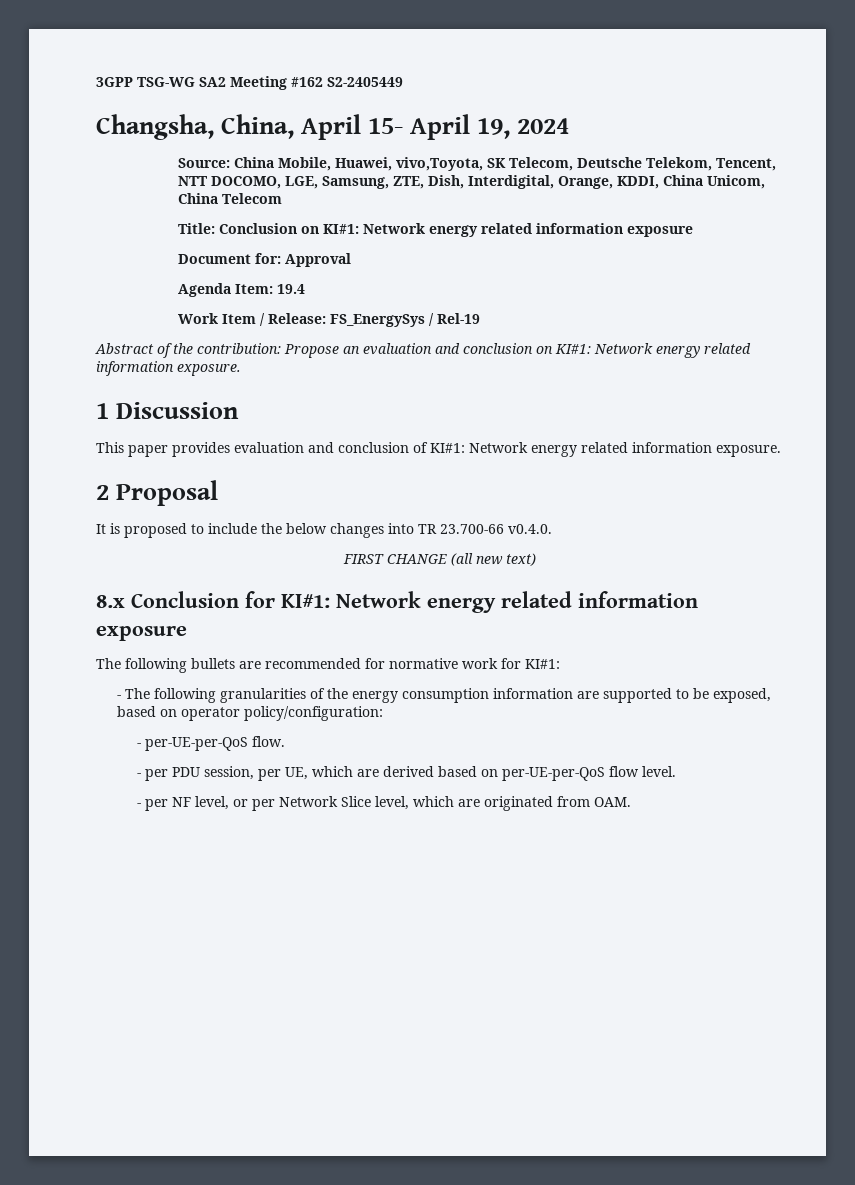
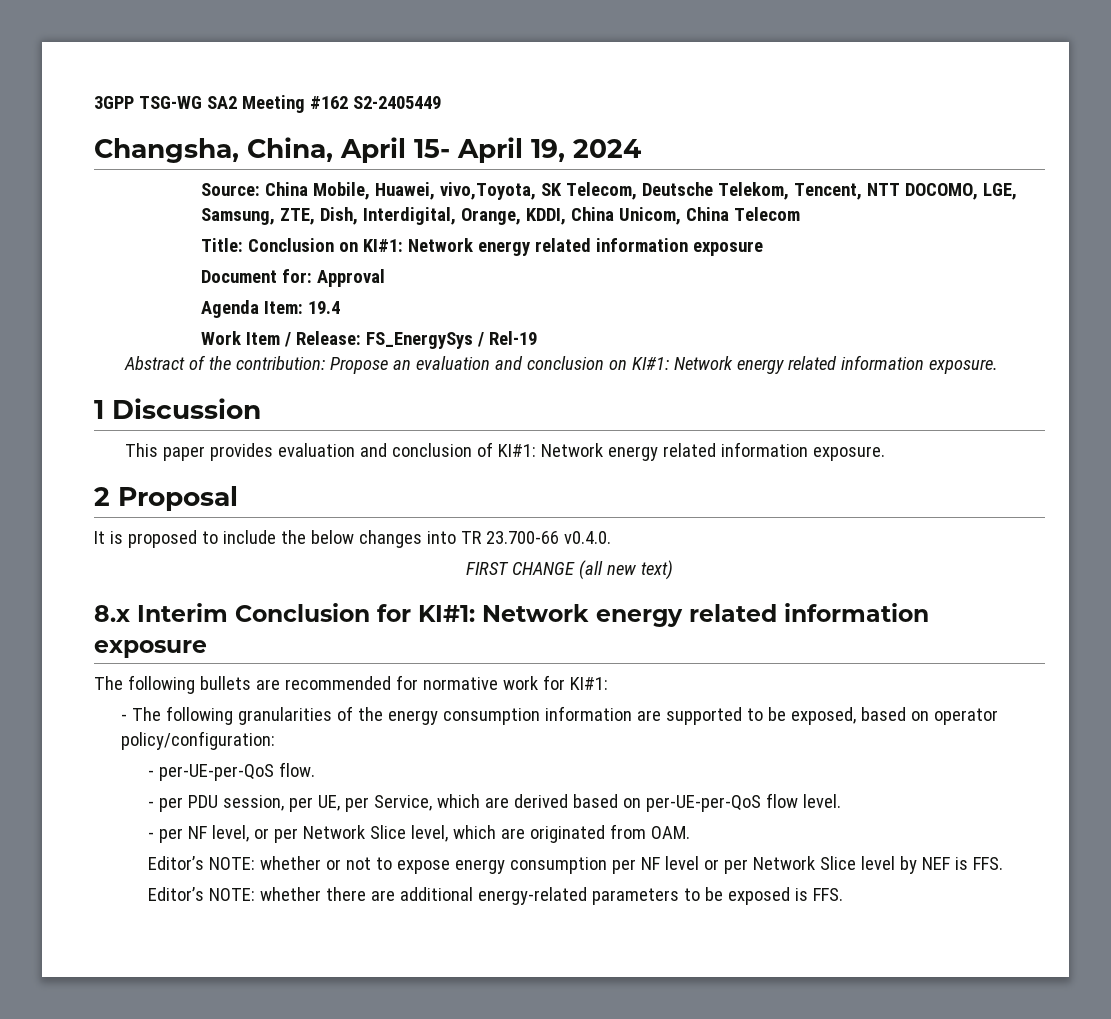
- 8.x Conclusion for KI#1: Network energy related information exposure
+ 8.x Interim Conclusion for KI#1: Network energy related information exposure
- - per PDU session, per UE, which are derived based on per-UE-per-QoS flow level.
+ - per PDU session, per UE, per Service, which are derived based on per-UE-per-QoS flow level.
+ Editor’s NOTE: whether or not to expose energy consumption per NF level or per Network Slice level by NEF is FFS.
+ Editor’s NOTE: whether there are additional energy-related parameters to be exposed is FFS.

